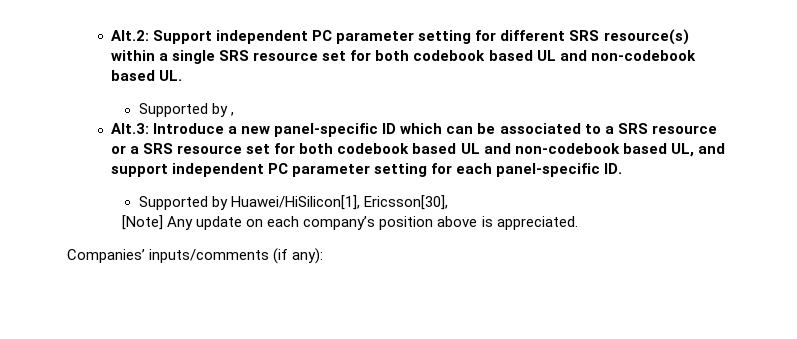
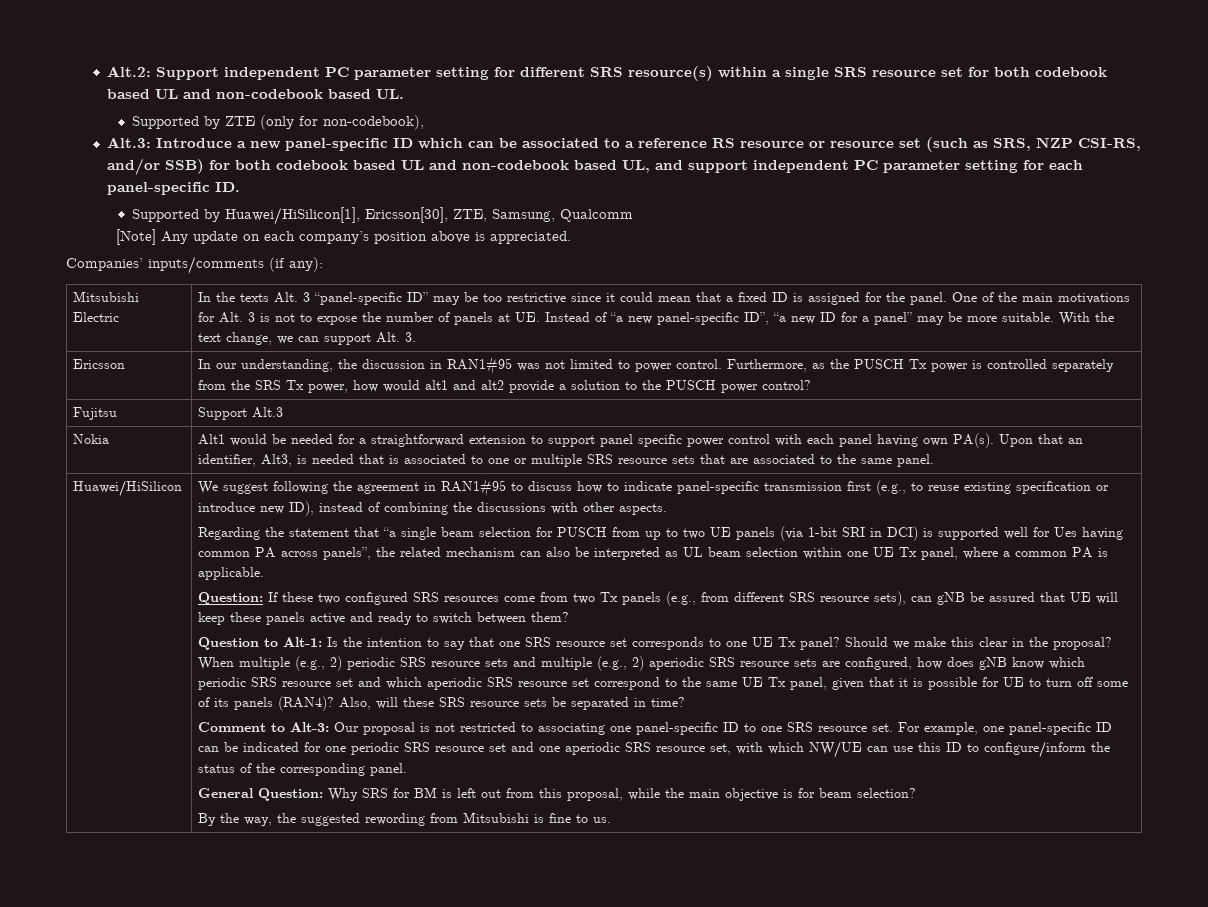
- Supported by ,
+ Supported by ZTE (only for non-codebook),
- Alt.3: Introduce a new panel-specific ID which can be associated to a SRS resource or a SRS resource set for both codebook based UL and non-codebook based UL, and support independent PC parameter setting for each panel-specific ID.
+ Alt.3: Introduce a new panel-specific ID which can be associated to a reference RS resource or resource set (such as SRS, NZP CSI-RS, and/or SSB) for both codebook based UL and non-codebook based UL, and support independent PC parameter setting for each panel-specific ID.
- Supported by Huawei/HiSilicon[1], Ericsson[30],
+ Supported by Huawei/HiSilicon[1], Ericsson[30], ZTE, Samsung, Qualcomm
+ Mitsubishi Electric | In the texts Alt. 3 “panel-specific ID” may be too restrictive since it could mean that a fixed ID is assigned for the panel. One of the main motivations for Alt. 3 is not to expose the number of panels at UE. Instead of “a new panel-specific ID”, “a new ID for a panel” may be more suitable. With the text change, we can support Alt. 3.
+ Ericsson | In our understanding, the discussion in RAN1#95 was not limited to power control. Furthermore, as the PUSCH Tx power is controlled separately from the SRS Tx power, how would alt1 and alt2 provide a solution to the PUSCH power control?
+ Fujitsu | Support Alt.3
+ Nokia | Alt1 would be needed for a straightforward extension to support panel specific power control with each panel having own PA(s). Upon that an identifier, Alt3, is needed that is associated to one or multiple SRS resource sets that are associated to the same panel.
+ Huawei/HiSilicon | We suggest following the agreement in RAN1#95 to discuss how to indicate panel-specific transmission first (e.g., to reuse existing specification or introduce new ID), instead of combining the discussions with other aspects.
+ Regarding the statement that “a single beam selection for PUSCH from up to two UE panels (via 1-bit SRI in DCI) is supported well for Ues having common PA across panels”, the related mechanism can also be interpreted as UL beam selection within one UE Tx panel, where a common PA is applicable.
+ Question: If these two configured SRS resources come from two Tx panels (e.g., from different SRS resource sets), can gNB be assured that UE will keep these panels active and ready to switch between them?
+ Question to Alt-1: Is the intention to say that one SRS resource set corresponds to one UE Tx panel? Should we make this clear in the proposal? When multiple (e.g., 2) periodic SRS resource sets and multiple (e.g., 2) aperiodic SRS resource sets are configured, how does gNB know which periodic SRS resource set and which aperiodic SRS resource set correspond to the same UE Tx panel, given that it is possible for UE to turn off some of its panels (RAN4)? Also, will these SRS resource sets be separated in time?
+ Comment to Alt-3: Our proposal is not restricted to associating one panel-specific ID to one SRS resource set. For example, one panel-specific ID can be indicated for one periodic SRS resource set and one aperiodic SRS resource set, with which NW/UE can use this ID to configure/inform the status of the corresponding panel.
+ General Question: Why SRS for BM is left out from this proposal, while the main objective is for beam selection?
+ By the way, the suggested rewording from Mitsubishi is fine to us.

